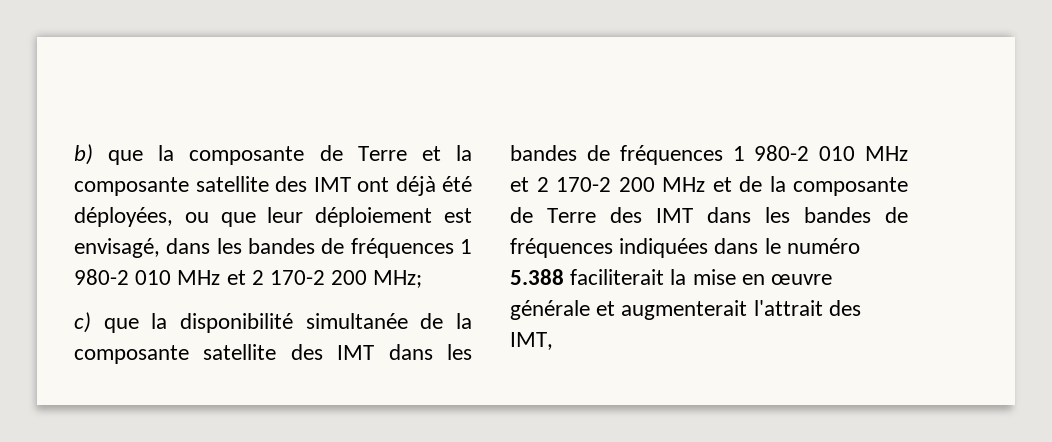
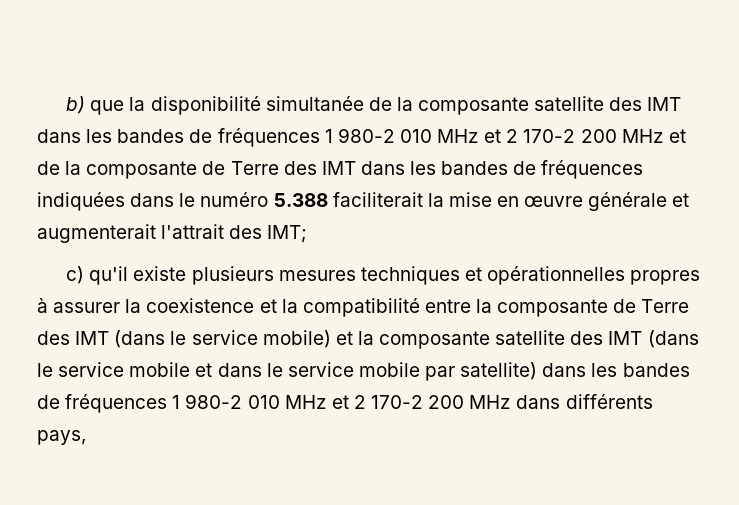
- b) que la composante de Terre et la composante satellite des IMT ont déjà été déployées, ou que leur déploiement est envisagé, dans les bandes de fréquences 1 980-2 010 MHz et 2 170-2 200 MHz;
- c) que la disponibilité simultanée de la composante satellite des IMT dans les bandes de fréquences 1 980-2 010 MHz et 2 170-2 200 MHz et de la composante de Terre des IMT dans les bandes de fréquences indiquées dans le numéro 5.388 faciliterait la mise en œuvre générale et augmenterait l'attrait des IMT,
+ b) que la disponibilité simultanée de la composante satellite des IMT dans les bandes de fréquences 1 980-2 010 MHz et 2 170-2 200 MHz et de la composante de Terre des IMT dans les bandes de fréquences indiquées dans le numéro 5.388 faciliterait la mise en œuvre générale et augmenterait l'attrait des IMT;
+ c) qu'il existe plusieurs mesures techniques et opérationnelles propres à assurer la coexistence et la compatibilité entre la composante de Terre des IMT (dans le service mobile) et la composante satellite des IMT (dans le service mobile et dans le service mobile par satellite) dans les bandes de fréquences 1 980-2 010 MHz et 2 170-2 200 MHz dans différents pays,

